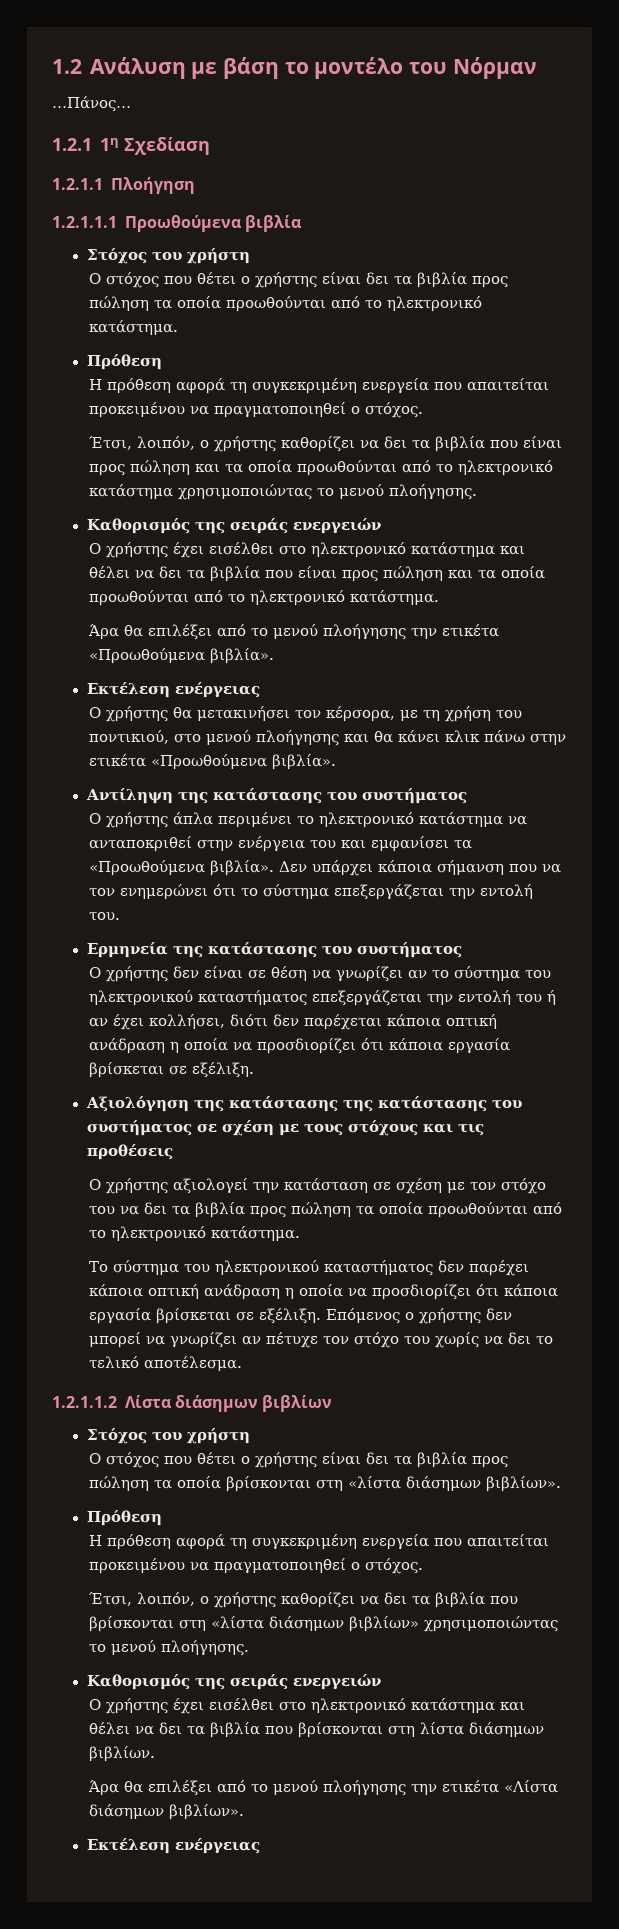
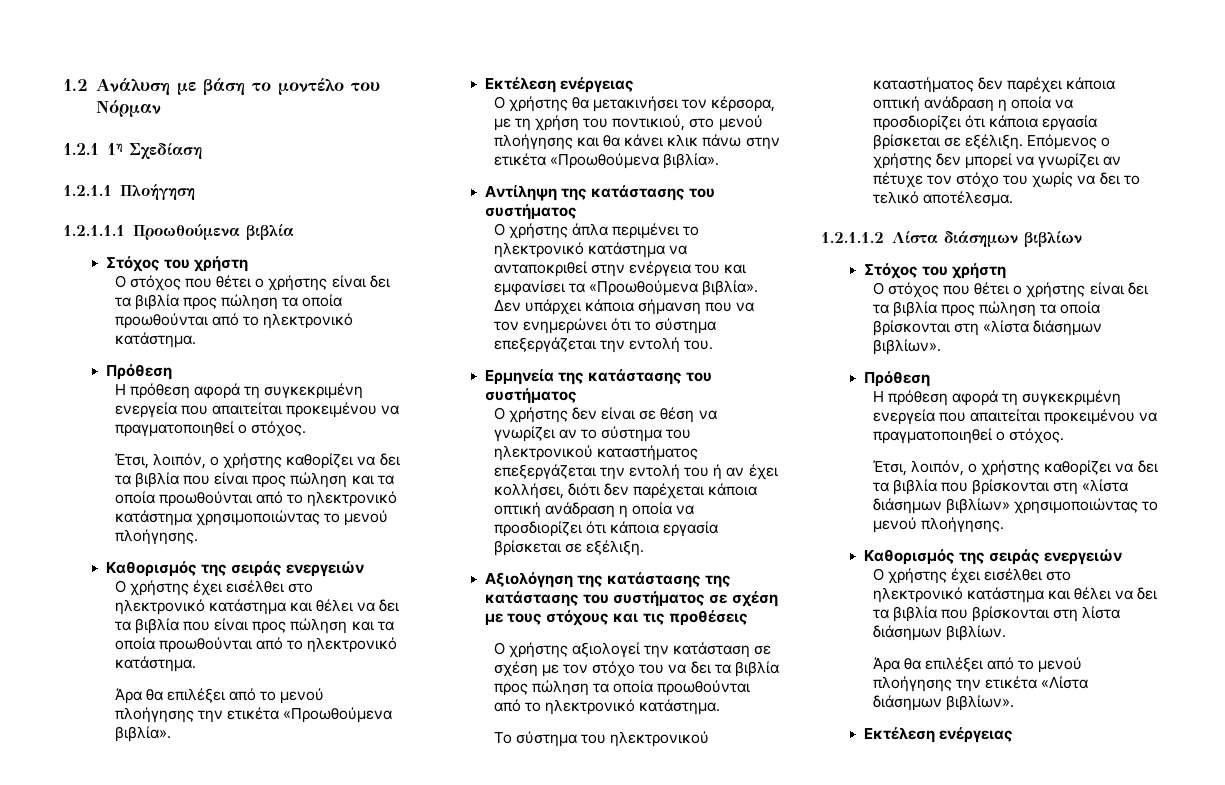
- …Πάνος…

